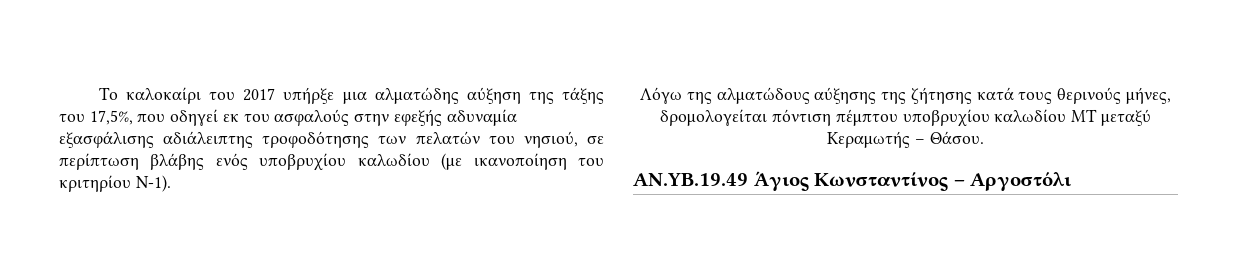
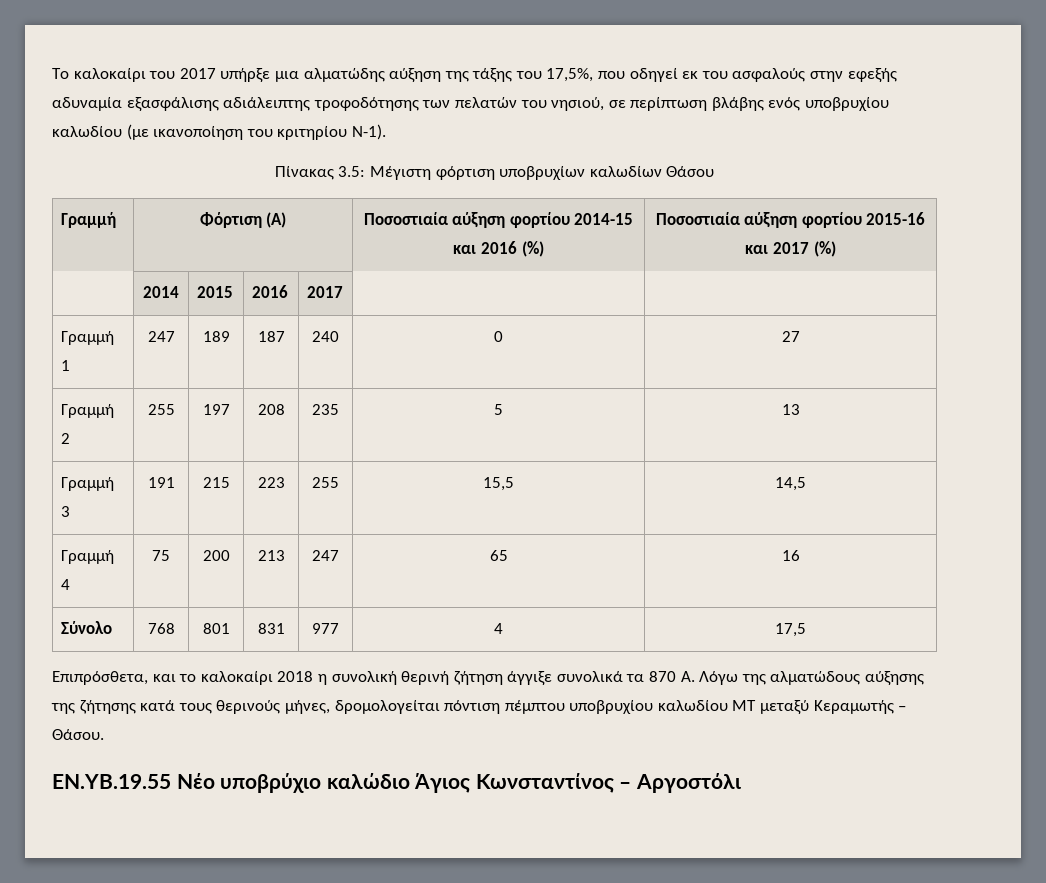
- Λόγω της αλματώδους αύξησης της ζήτησης κατά τους θερινούς μήνες, δρομολογείται πόντιση πέμπτου υποβρυχίου καλωδίου ΜΤ μεταξύ Κεραμωτής – Θάσου.
+ Πίνακας 3.5: Μέγιστη φόρτιση υποβρυχίων καλωδίων Θάσου
+ Γραμμή | Φόρτιση (Α) | Ποσοστιαία αύξηση φορτίου 2014-15 και 2016 (%) | Ποσοστιαία αύξηση φορτίου 2015-16 και 2017 (%)
+ | 2014 | 2015 | 2016 | 2017 | |
+ Γραμμή 1 | 247 | 189 | 187 | 240 | 0 | 27
+ Γραμμή 2 | 255 | 197 | 208 | 235 | 5 | 13
+ Γραμμή 3 | 191 | 215 | 223 | 255 | 15,5 | 14,5
+ Γραμμή 4 | 75 | 200 | 213 | 247 | 65 | 16
+ Σύνολο | 768 | 801 | 831 | 977 | 4 | 17,5
+ Eπιπρόσθετα, και το καλοκαίρι 2018 η συνολική θερινή ζήτηση άγγιξε συνολικά τα 870 Α. Λόγω της αλματώδους αύξησης της ζήτησης κατά τους θερινούς μήνες, δρομολογείται πόντιση πέμπτου υποβρυχίου καλωδίου ΜΤ μεταξύ Κεραμωτής – Θάσου.
- ΑΝ.ΥΒ.19.49 Άγιος Κωνσταντίνος – Αργοστόλι
+ ΕΝ.ΥΒ.19.55 Νέο υποβρύχιο καλώδιο Άγιος Κωνσταντίνος – Αργοστόλι

